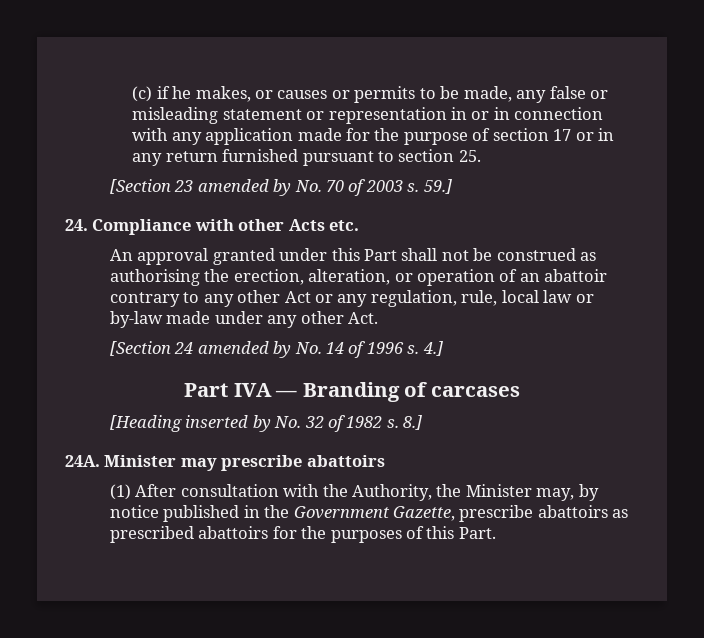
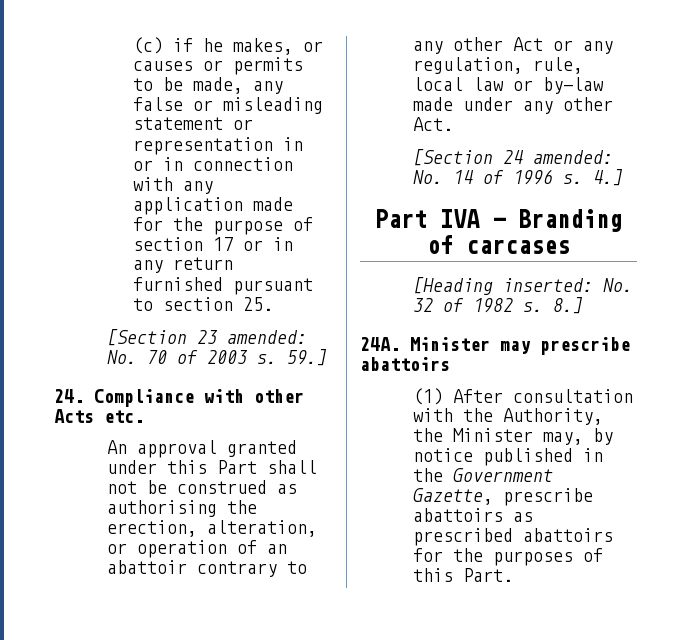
- [Section 23 amended by No. 70 of 2003 s.
+ [Section 23 amended: No. 70 of 2003 s.
- [Section 24 amended by No. 14 of 1996 s.
+ [Section 24 amended: No. 14 of 1996 s.
- [Heading inserted by No. 32 of 1982 s.
+ [Heading inserted: No. 32 of 1982 s.

